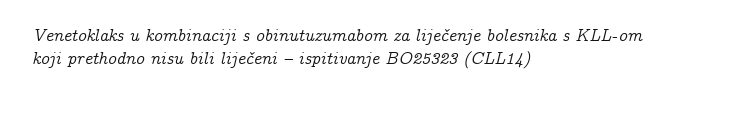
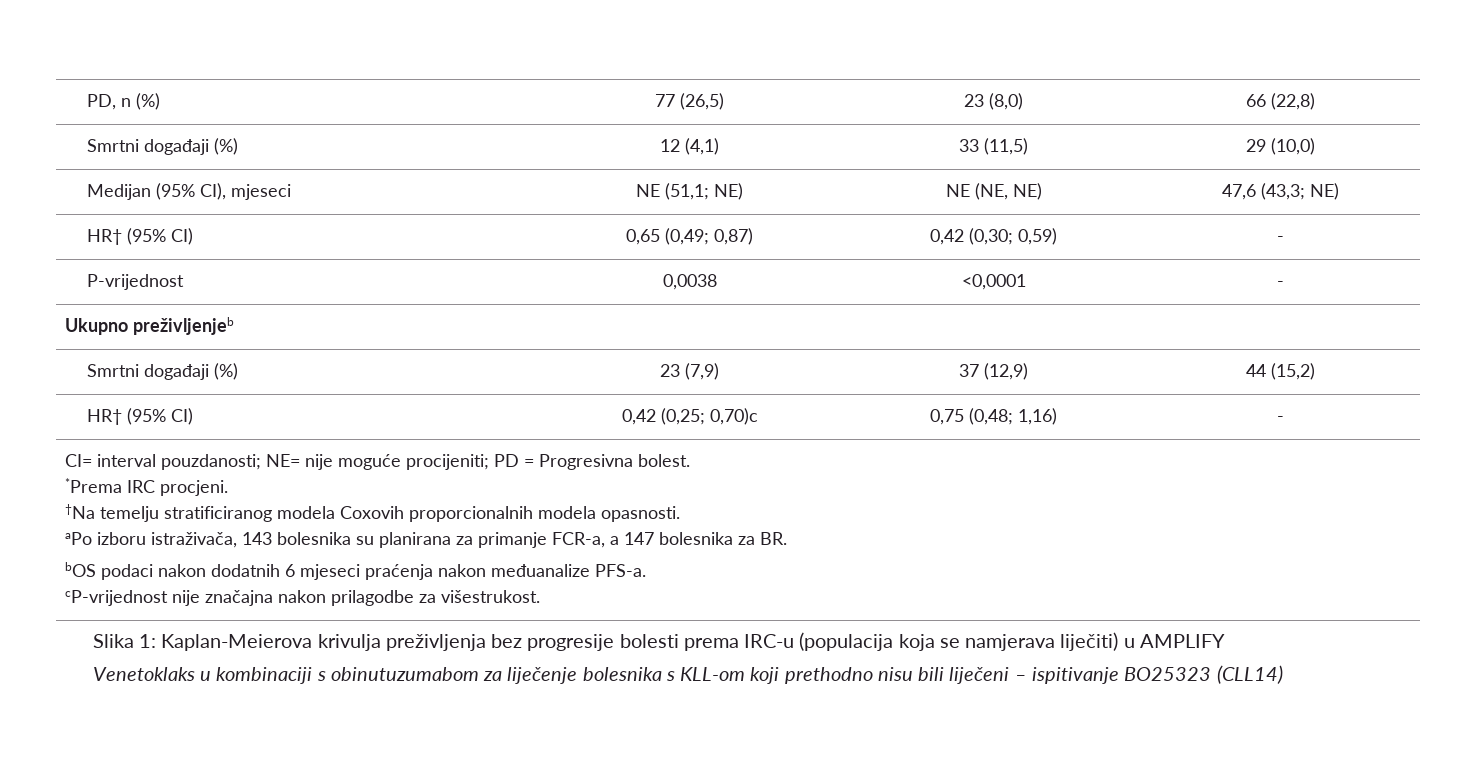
+ PD, n (%) | 77 (26,5) | 23 (8,0) | 66 (22,8)
+ Smrtni događaji (%) | 12 (4,1) | 33 (11,5) | 29 (10,0)
+ Medijan (95% CI), mjeseci | NE (51,1; NE) | NE (NE, NE) | 47,6 (43,3; NE)
+ HR† (95% CI) | 0,65 (0,49; 0,87) | 0,42 (0,30; 0,59) | -
+ P-vrijednost | 0,0038 | ˂0,0001 | -
+ Ukupno preživljenjeb
+ Smrtni događaji (%) | 23 (7,9) | 37 (12,9) | 44 (15,2)
+ HR† (95% CI) | 0,42 (0,25; 0,70)c | 0,75 (0,48; 1,16) | -
+ CI= interval pouzdanosti; NE= nije moguće procijeniti; PD = Progresivna bolest.
+ *Prema IRC procjeni.
+ †Na temelju stratificiranog modela Coxovih proporcionalnih modela opasnosti.
+ aPo izboru istraživača, 143 bolesnika su planirana za primanje FCR-a, a 147 bolesnika za BR.
+ bOS podaci nakon dodatnih 6 mjeseci praćenja nakon međuanalize PFS-a.
+ cP-vrijednost nije značajna nakon prilagodbe za višestrukost.
+ Slika 1: Kaplan-Meierova krivulja preživljenja bez progresije bolesti prema IRC-u (populacija koja se namjerava liječiti) u AMPLIFY

